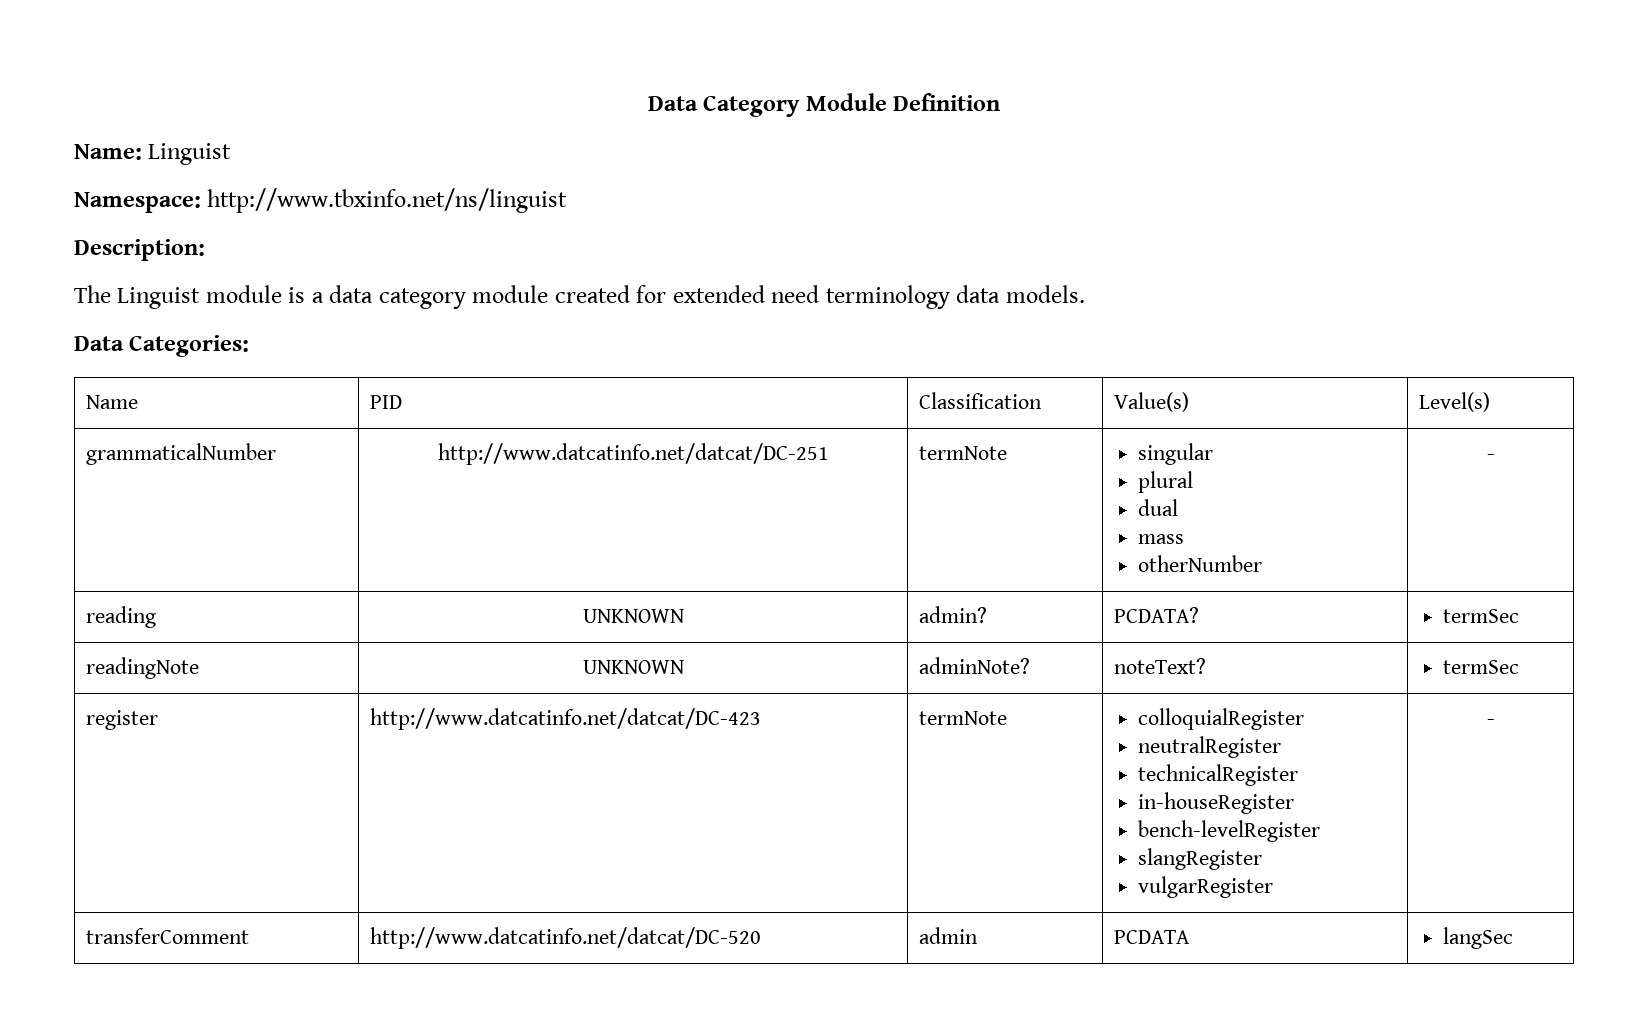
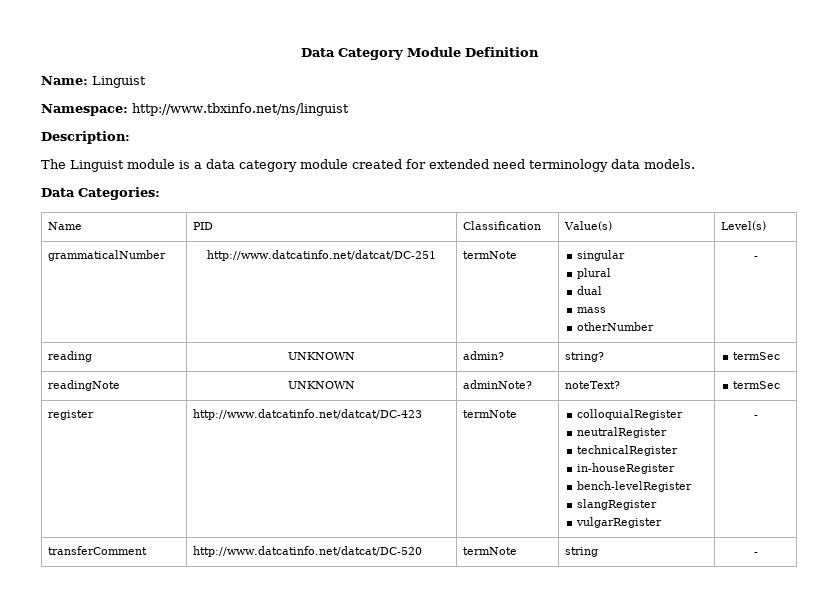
- reading | UNKNOWN | admin? | PCDATA? | termSec
+ reading | UNKNOWN | admin? | string? | termSec
- transferComment | http://www.datcatinfo.net/datcat/DC-520 | admin | PCDATA | langSec
+ transferComment | http://www.datcatinfo.net/datcat/DC-520 | termNote | string | -

